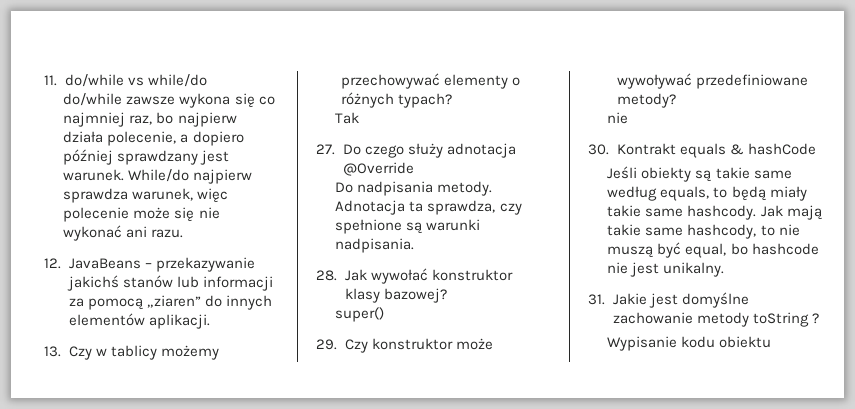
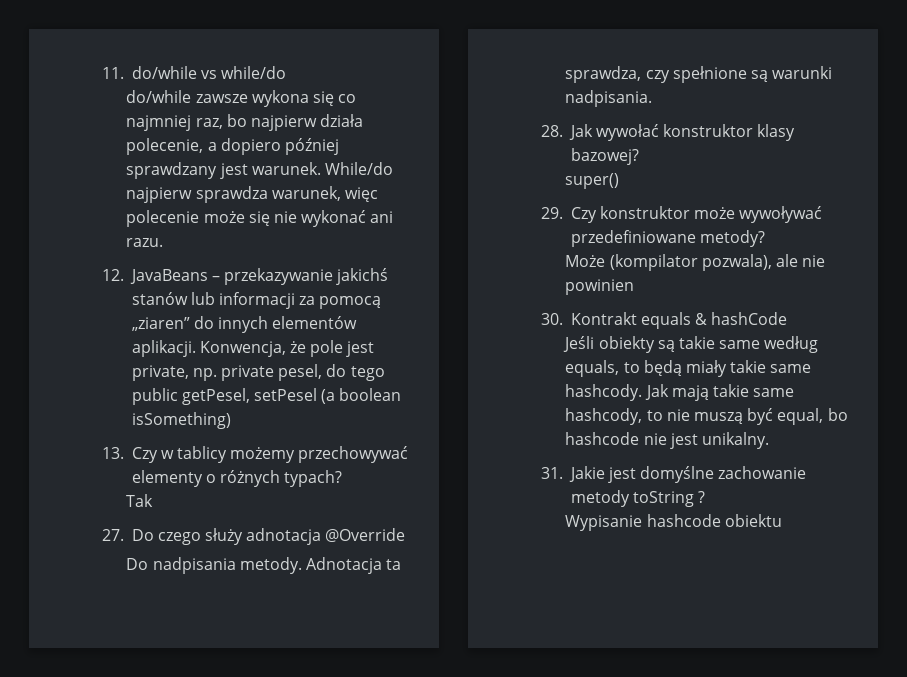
+ Konwencja, że pole jest private, np. private pesel, do tego public getPesel, setPesel (a boolean isSomething)
  29. Czy konstruktor może wywoływać przedefiniowane metody?
- nie
+ Może (kompilator pozwala), ale nie powinien
- Wypisanie kodu obiektu
+ Wypisanie hashcode obiektu

